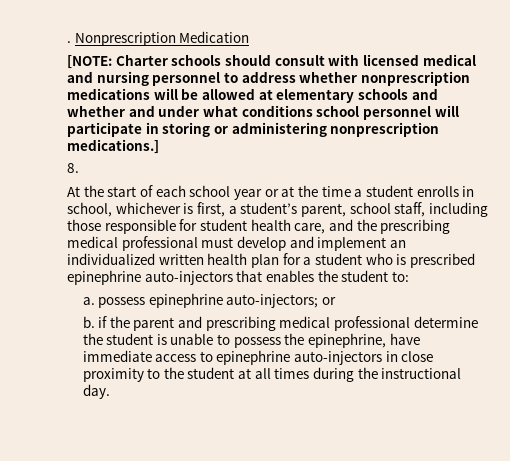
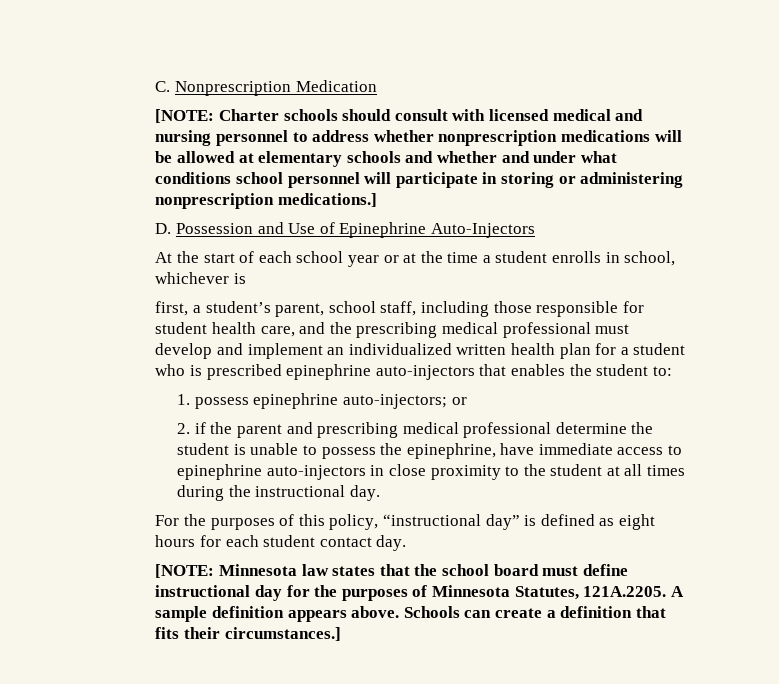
- . Nonprescription Medication
+ C. Nonprescription Medication
- 8.
+ D. Possession and Use of Epinephrine Auto-Injectors
- At the start of each school year or at the time a student enrolls in school, whichever is first, a student’s parent, school staff, including those responsible for student health care, and the prescribing medical professional must develop and implement an individualized written health plan for a student who is prescribed epinephrine auto-injectors that enables the student to:
+ At the start of each school year or at the time a student enrolls in school, whichever is
+ first, a student’s parent, school staff, including those responsible for student health care, and the prescribing medical professional must develop and implement an individualized written health plan for a student who is prescribed epinephrine auto-injectors that enables the student to:
- a. possess epinephrine auto-injectors; or
+ 1. possess epinephrine auto-injectors; or
- b. if the parent and prescribing medical professional determine the student is unable to possess the epinephrine, have immediate access to epinephrine auto-injectors in close proximity to the student at all times during the instructional day.
+ 2. if the parent and prescribing medical professional determine the student is unable to possess the epinephrine, have immediate access to epinephrine auto-injectors in close proximity to the student at all times during the instructional day.
+ For the purposes of this policy, “instructional day” is defined as eight hours for each student contact day.
+ [NOTE: Minnesota law states that the school board must define instructional day for the purposes of Minnesota Statutes, 121A.2205. A sample definition appears above. Schools can create a definition that fits their circumstances.]

